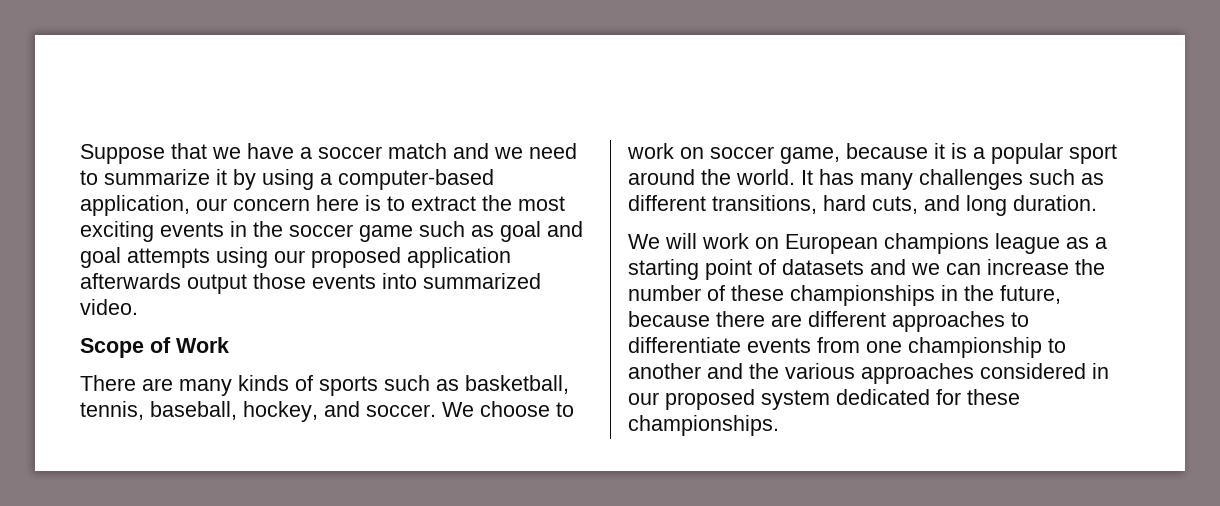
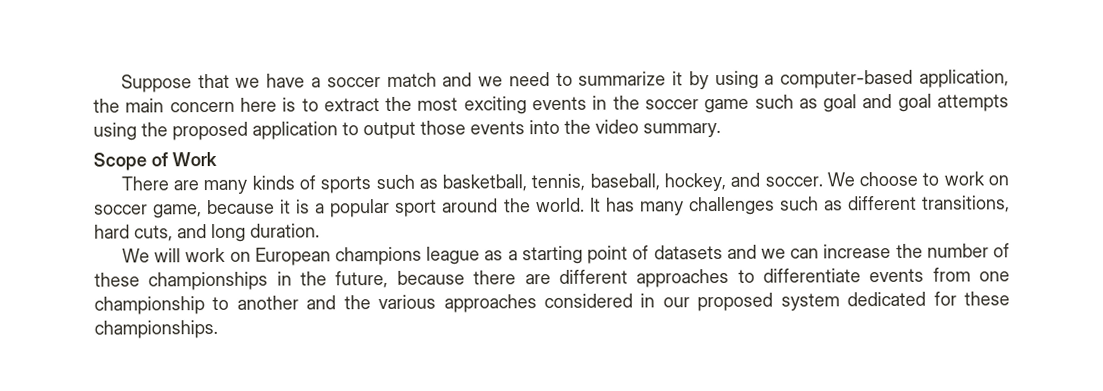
- Suppose that we have a soccer match and we need to summarize it by using a computer-based application, our concern here is to extract the most exciting events in the soccer game such as goal and goal attempts using our proposed application afterwards output those events into summarized video.
+ Suppose that we have a soccer match and we need to summarize it by using a computer-based application, the main concern here is to extract the most exciting events in the soccer game such as goal and goal attempts using the proposed application to output those events into the video summary.

